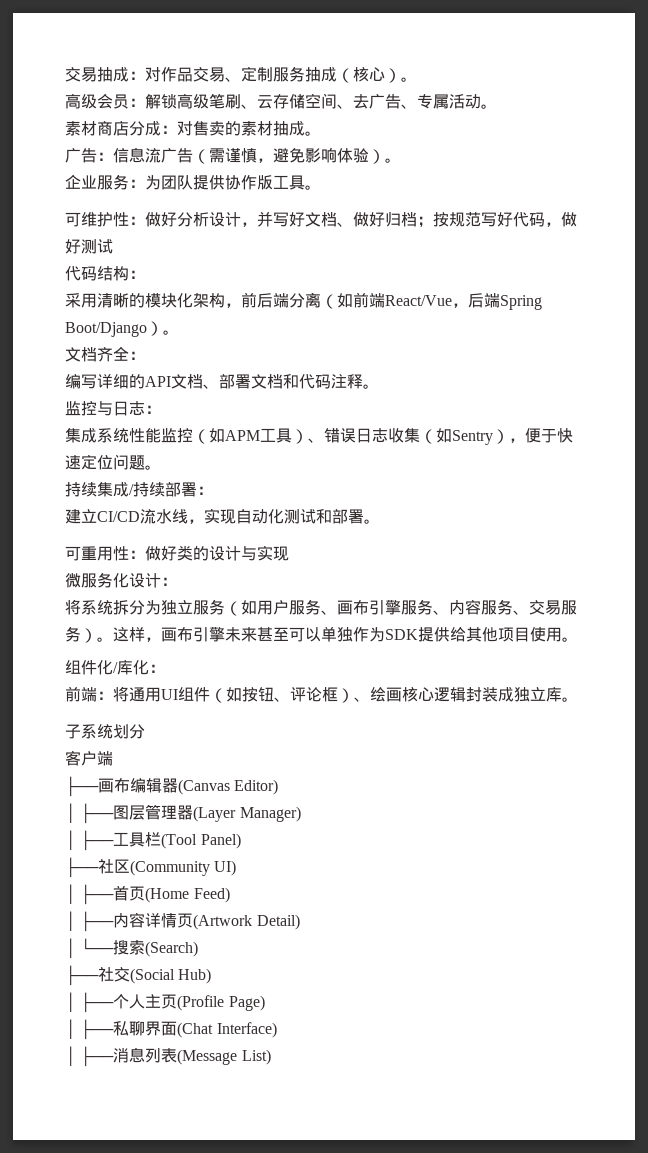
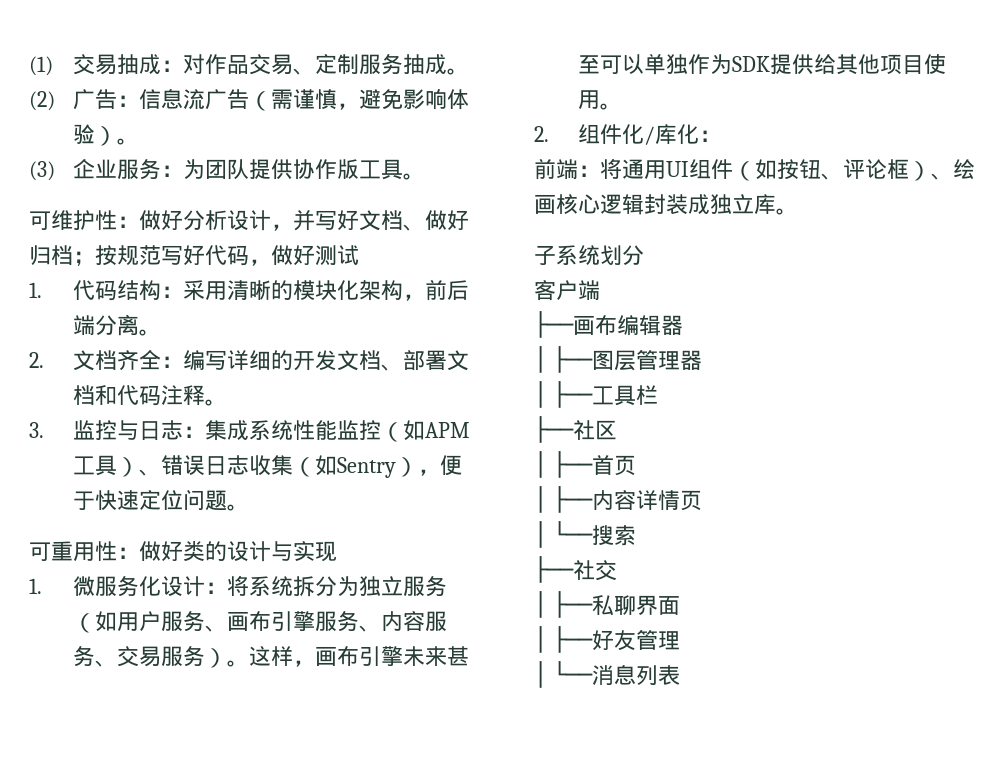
- 交易抽成：对作品交易、定制服务抽成（核心）。
- 高级会员：解锁高级笔刷、云存储空间、去广告、专属活动。
- 素材商店分成：对售卖的素材抽成。
- 广告：信息流广告（需谨慎，避免影响体验）。
+ (1)交易抽成：对作品交易、定制服务抽成。
+ (2)广告：信息流广告（需谨慎，避免影响体验）。
- 企业服务：为团队提供协作版工具。
+ (3)企业服务：为团队提供协作版工具。
- 代码结构：
- 采用清晰的模块化架构，前后端分离（如前端React/Vue，后端Spring Boot/Django）。
- 文档齐全：
- 编写详细的API文档、部署文档和代码注释。
+ 1.代码结构：采用清晰的模块化架构，前后端分离。
+ 2.文档齐全：编写详细的开发文档、部署文档和代码注释。
- 监控与日志：
- 集成系统性能监控（如APM工具）、错误日志收集（如Sentry），便于快速定位问题。
+ 3.监控与日志：集成系统性能监控（如APM工具）、错误日志收集（如Sentry），便于快速定位问题。
- 持续集成/持续部署：
- 建立CI/CD流水线，实现自动化测试和部署。
- 微服务化设计：
- 将系统拆分为独立服务（如用户服务、画布引擎服务、内容服务、交易服务）。
+ 1.微服务化设计：将系统拆分为独立服务（如用户服务、画布引擎服务、内容服务、交易服务）。
- 组件化/库化：
+ 2.组件化/库化：
- ├──画布编辑器(Canvas Editor)
+ ├──画布编辑器
- │ ├──图层管理器(Layer Manager)
+ │ ├──图层管理器
- │ ├──工具栏(Tool Panel)
+ │ ├──工具栏
- ├──社区(Community UI)
+ ├──社区
- │ ├──首页(Home Feed)
+ │ ├──首页
- │ ├──内容详情页(Artwork Detail)
+ │ ├──内容详情页
- │ └──搜索(Search)
+ │ └──搜索
- ├──社交(Social Hub)
- │ ├──个人主页(Profile Page)
+ ├──社交
- │ ├──私聊界面(Chat Interface)
- │ ├──消息列表(Message List)
+ │ ├──私聊界面
+ │ ├──好友管理
+ │ └──消息列表

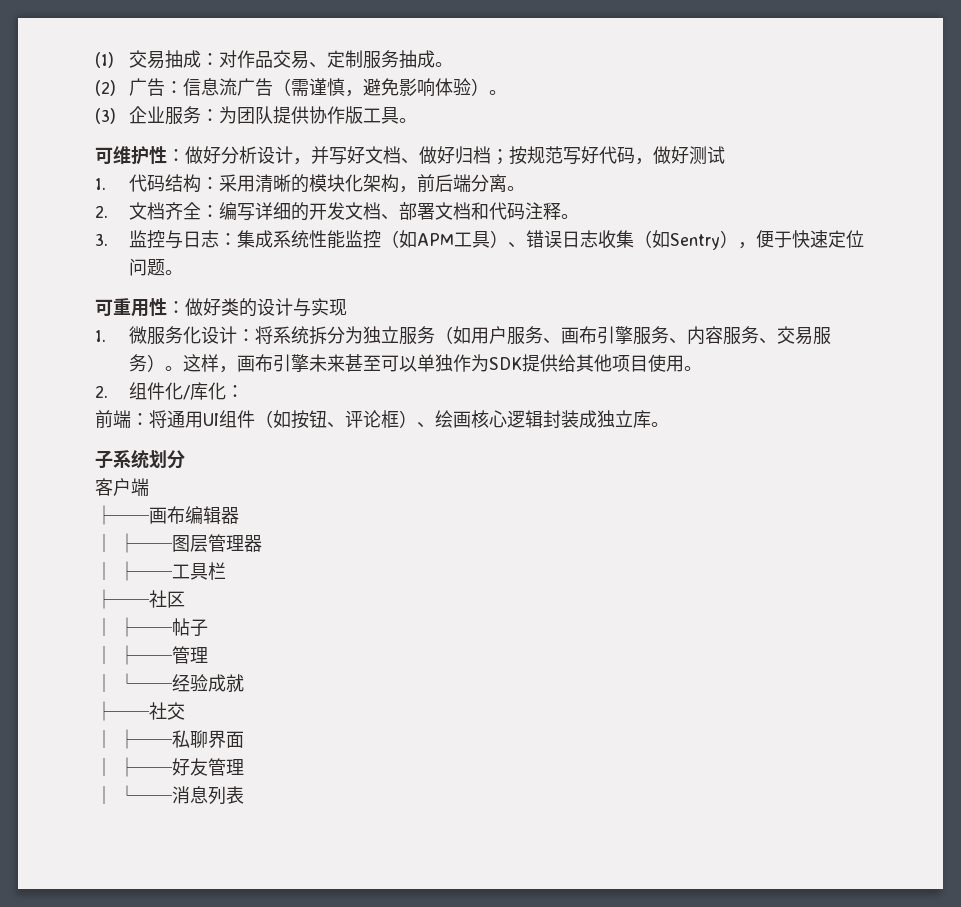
- │ ├──首页
- │ ├──内容详情页
- │ └──搜索
+ │ ├──帖子
+ │ ├──管理
+ │ └──经验成就

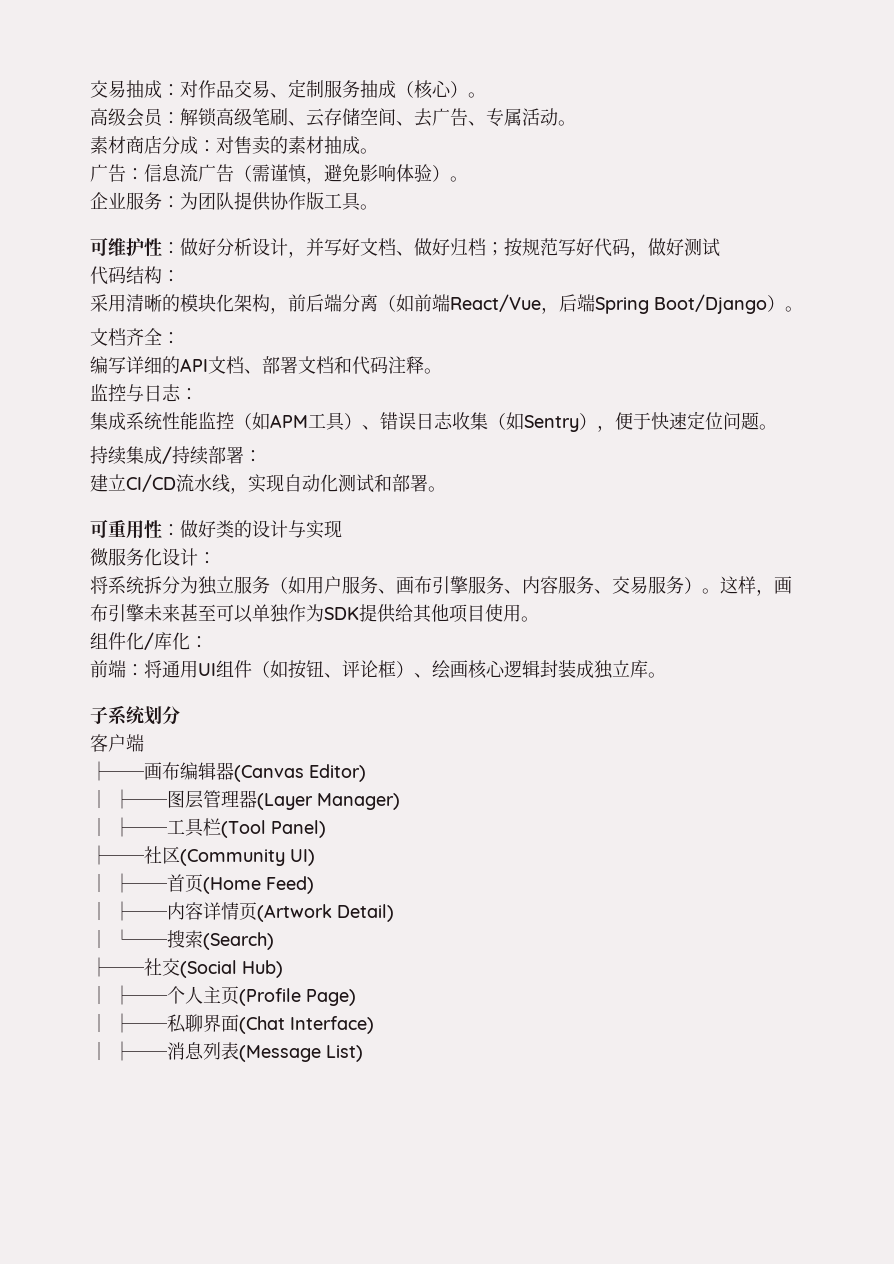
- (1)交易抽成：对作品交易、定制服务抽成。
- (2)广告：信息流广告（需谨慎，避免影响体验）。
+ 交易抽成：对作品交易、定制服务抽成（核心）。
+ 高级会员：解锁高级笔刷、云存储空间、去广告、专属活动。
+ 素材商店分成：对售卖的素材抽成。
+ 广告：信息流广告（需谨慎，避免影响体验）。
- (3)企业服务：为团队提供协作版工具。
+ 企业服务：为团队提供协作版工具。
- 1.代码结构：采用清晰的模块化架构，前后端分离。
- 2.文档齐全：编写详细的开发文档、部署文档和代码注释。
+ 代码结构：
+ 采用清晰的模块化架构，前后端分离（如前端React/Vue，后端Spring Boot/Django）。
+ 文档齐全：
+ 编写详细的API文档、部署文档和代码注释。
- 3.监控与日志：集成系统性能监控（如APM工具）、错误日志收集（如Sentry），便于快速定位问题。
+ 监控与日志：
+ 集成系统性能监控（如APM工具）、错误日志收集（如Sentry），便于快速定位问题。
+ 持续集成/持续部署：
+ 建立CI/CD流水线，实现自动化测试和部署。
- 1.微服务化设计：将系统拆分为独立服务（如用户服务、画布引擎服务、内容服务、交易服务）。
+ 微服务化设计：
+ 将系统拆分为独立服务（如用户服务、画布引擎服务、内容服务、交易服务）。
- 2.组件化/库化：
+ 组件化/库化：
- ├──画布编辑器
+ ├──画布编辑器(Canvas Editor)
- │ ├──图层管理器
+ │ ├──图层管理器(Layer Manager)
- │ ├──工具栏
+ │ ├──工具栏(Tool Panel)
- ├──社区
- │ ├──帖子
- │ ├──管理
- │ └──经验成就
+ ├──社区(Community UI)
+ │ ├──首页(Home Feed)
+ │ ├──内容详情页(Artwork Detail)
+ │ └──搜索(Search)
- ├──社交
+ ├──社交(Social Hub)
+ │ ├──个人主页(Profile Page)
- │ ├──私聊界面
- │ ├──好友管理
- │ └──消息列表
+ │ ├──私聊界面(Chat Interface)
+ │ ├──消息列表(Message List)

